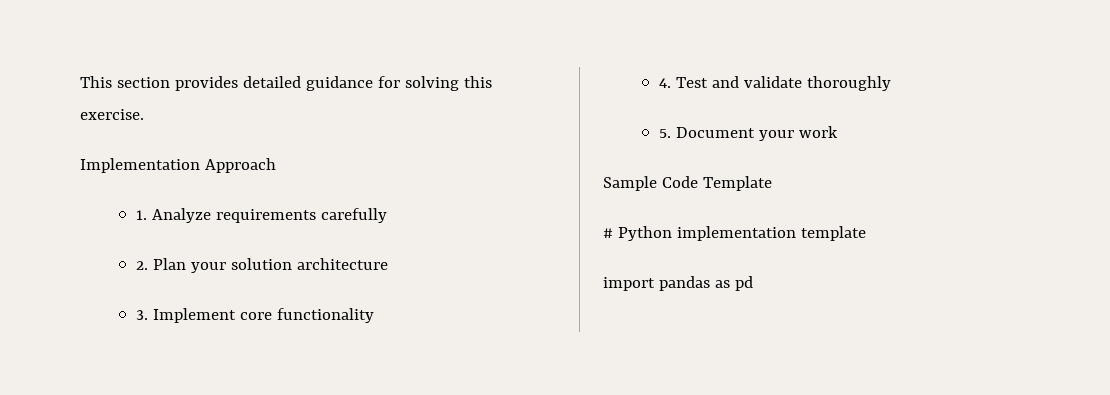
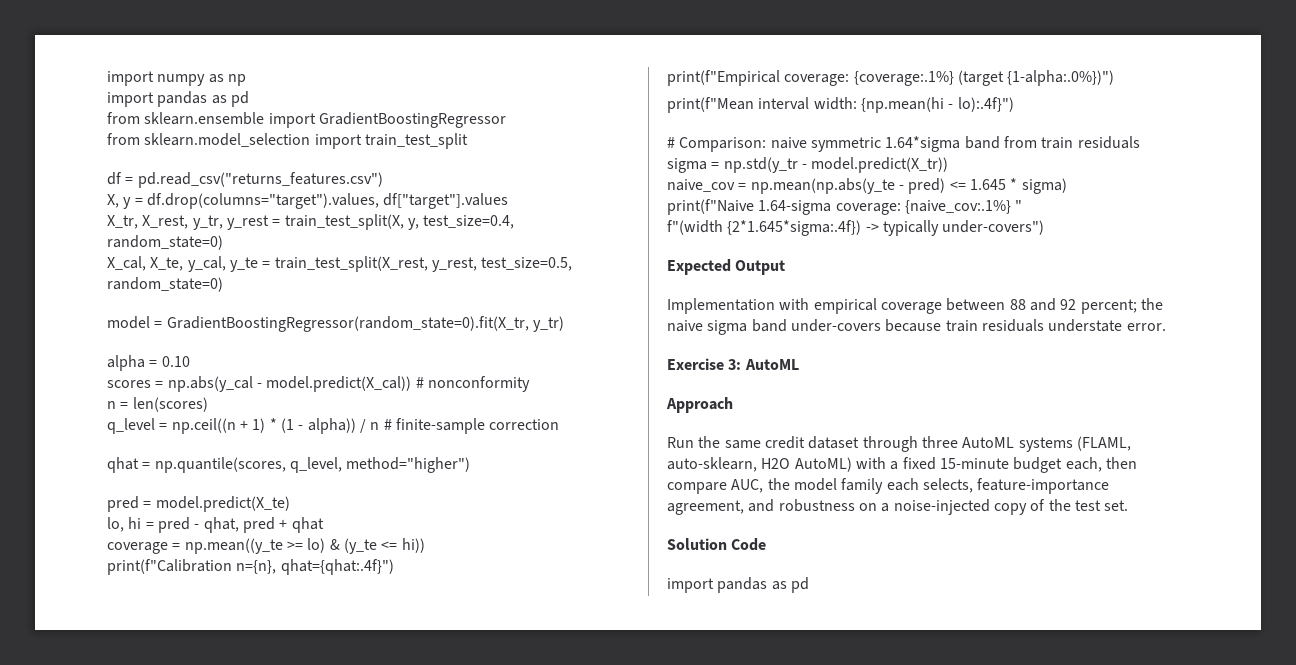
- This section provides detailed guidance for solving this exercise.
- Implementation Approach
- 1. Analyze requirements carefully
- 2. Plan your solution architecture
- 3. Implement core functionality
- 4. Test and validate thoroughly
- 5. Document your work
- Sample Code Template
- # Python implementation template
+ import numpy as np
+ import pandas as pd
+ from sklearn.ensemble import GradientBoostingRegressor
+ from sklearn.model_selection import train_test_split
+ df = pd.read_csv("returns_features.csv")
+ X, y = df.drop(columns="target").values, df["target"].values
+ X_tr, X_rest, y_tr, y_rest = train_test_split(X, y, test_size=0.4, random_state=0)
+ X_cal, X_te, y_cal, y_te = train_test_split(X_rest, y_rest, test_size=0.5, random_state=0)
+ model = GradientBoostingRegressor(random_state=0).fit(X_tr, y_tr)
+ alpha = 0.10
+ scores = np.abs(y_cal - model.predict(X_cal)) # nonconformity
+ n = len(scores)
+ q_level = np.ceil((n + 1) * (1 - alpha)) / n # finite-sample correction
+ qhat = np.quantile(scores, q_level, method="higher")
+ pred = model.predict(X_te)
+ lo, hi = pred - qhat, pred + qhat
+ coverage = np.mean((y_te >= lo) & (y_te <= hi))
+ print(f"Calibration n={n}, qhat={qhat:.4f}")
+ print(f"Empirical coverage: {coverage:.1%} (target {1-alpha:.0%})")
+ print(f"Mean interval width: {np.mean(hi - lo):.4f}")
+ # Comparison: naive symmetric 1.64*sigma band from train residuals
+ sigma = np.std(y_tr - model.predict(X_tr))
+ naive_cov = np.mean(np.abs(y_te - pred) <= 1.645 * sigma)
+ print(f"Naive 1.64-sigma coverage: {naive_cov:.1%} "
+ f"(width {2*1.645*sigma:.4f}) -> typically under-covers")
+ Expected Output
+ Implementation with empirical coverage between 88 and 92 percent; the naive sigma band under-covers because train residuals understate error.
+ Exercise 3: AutoML
+ Approach
+ Run the same credit dataset through three AutoML systems (FLAML, auto-sklearn, H2O AutoML) with a fixed 15-minute budget each, then compare AUC, the model family each selects, feature-importance agreement, and robustness on a noise-injected copy of the test set.
+ Solution Code

